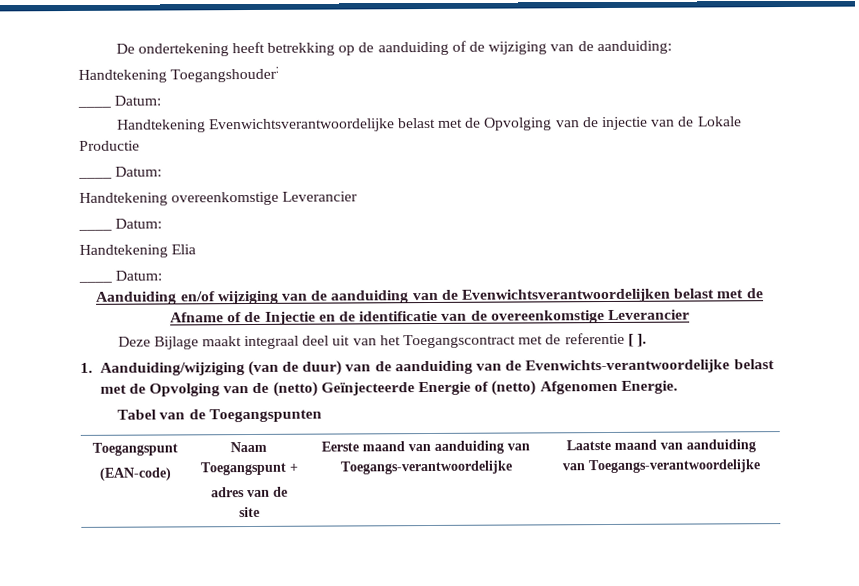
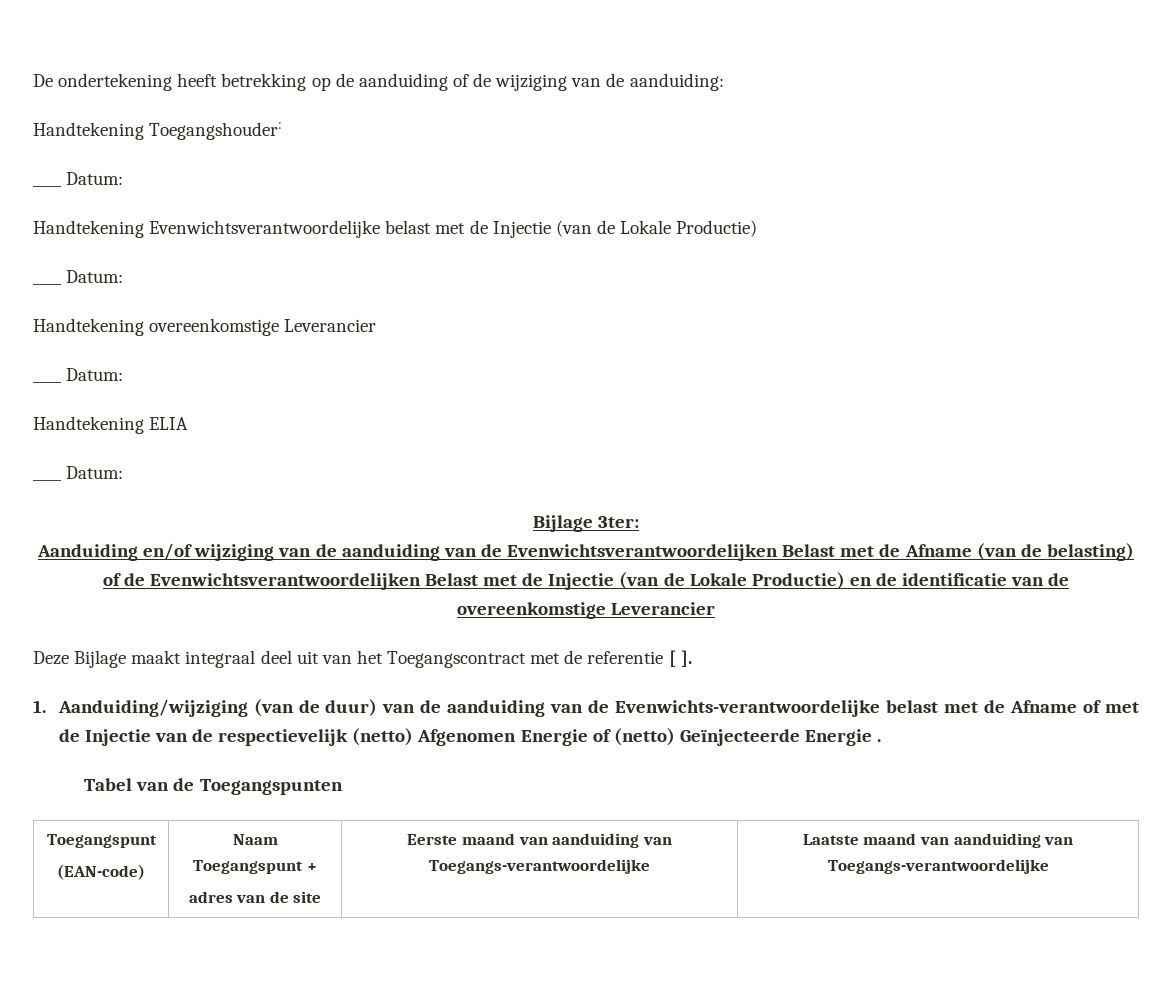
- Handtekening Evenwichtsverantwoordelijke belast met de Opvolging van de injectie van de Lokale Productie
+ Handtekening Evenwichtsverantwoordelijke belast met de Injectie (van de Lokale Productie)
- Handtekening Elia
+ Handtekening ELIA
  ____ Datum:
+ Bijlage 3ter:
- Aanduiding en/of wijziging van de aanduiding van de Evenwichtsverantwoordelijken belast met de Afname of de Injectie en de identificatie van de overeenkomstige Leverancier
+ Aanduiding en/of wijziging van de aanduiding van de Evenwichtsverantwoordelijken Belast met de Afname (van de belasting) of de Evenwichtsverantwoordelijken Belast met de Injectie (van de Lokale Productie) en de identificatie van de overeenkomstige Leverancier
- 1. Aanduiding/wijziging (van de duur) van de aanduiding van de Evenwichts-verantwoordelijke belast met de Opvolging van de (netto) Geïnjecteerde Energie of (netto) Afgenomen Energie.
+ 1. Aanduiding/wijziging (van de duur) van de aanduiding van de Evenwichts-verantwoordelijke belast met de Afname of met de Injectie van de respectievelijk (netto) Afgenomen Energie of (netto) Geïnjecteerde Energie .

